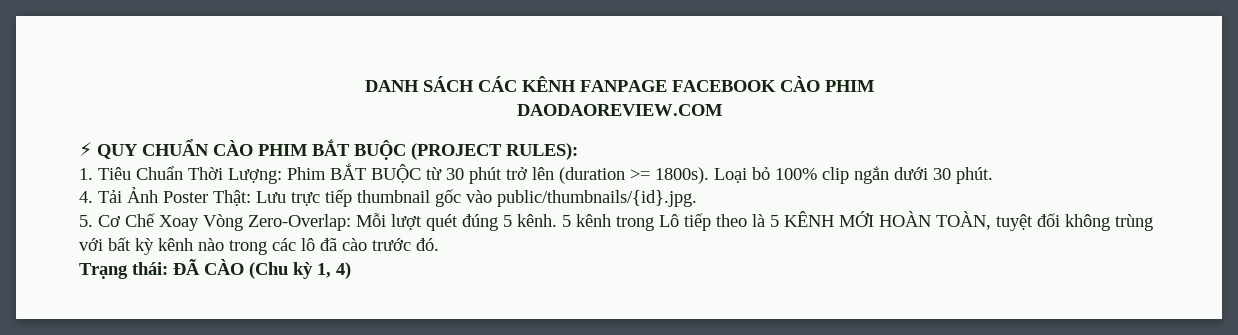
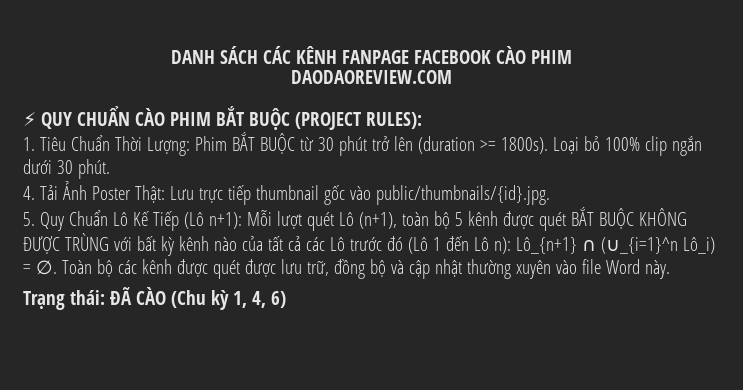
- 5. Cơ Chế Xoay Vòng Zero-Overlap: Mỗi lượt quét đúng 5 kênh. 5 kênh trong Lô tiếp theo là 5 KÊNH MỚI HOÀN TOÀN, tuyệt đối không trùng với bất kỳ kênh nào trong các lô đã cào trước đó.
+ 5. Quy Chuẩn Lô Kế Tiếp (Lô n+1): Mỗi lượt quét Lô (n+1), toàn bộ 5 kênh được quét BẮT BUỘC KHÔNG ĐƯỢC TRÙNG với bất kỳ kênh nào của tất cả các Lô trước đó (Lô 1 đến Lô n): Lô_{n+1} ∩ (∪_{i=1}^n Lô_i) = ∅. Toàn bộ các kênh được quét được lưu trữ, đồng bộ và cập nhật thường xuyên vào file Word này.
- Trạng thái: ĐÃ CÀO (Chu kỳ 1, 4)
+ Trạng thái: ĐÃ CÀO (Chu kỳ 1, 4, 6)

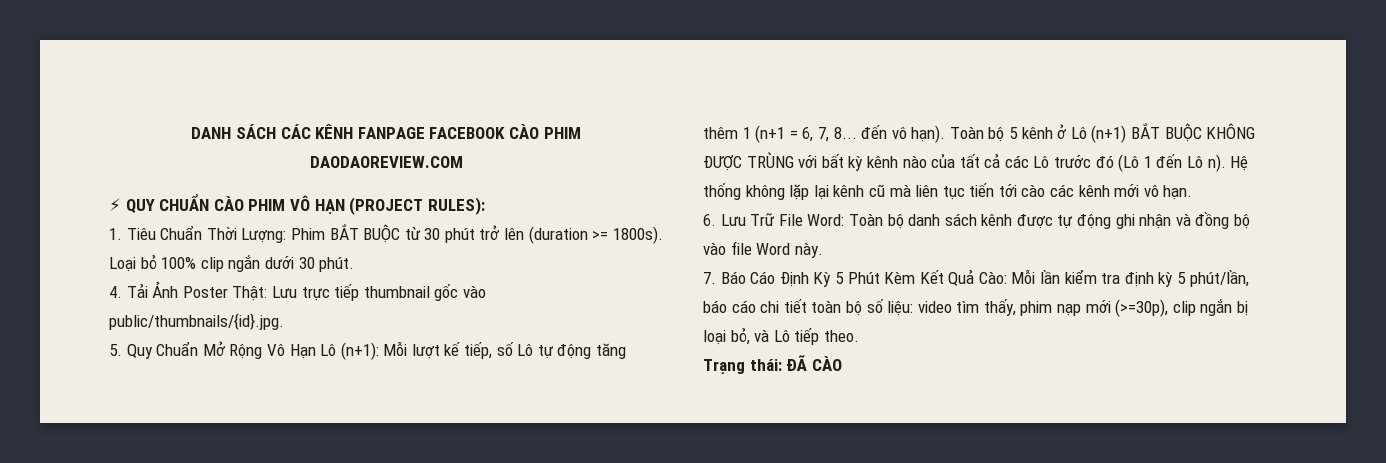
- ⚡ QUY CHUẨN CÀO PHIM BẮT BUỘC (PROJECT RULES):
+ ⚡ QUY CHUẨN CÀO PHIM VÔ HẠN (PROJECT RULES):
- 5. Quy Chuẩn Lô Kế Tiếp (Lô n+1): Mỗi lượt quét Lô (n+1), toàn bộ 5 kênh được quét BẮT BUỘC KHÔNG ĐƯỢC TRÙNG với bất kỳ kênh nào của tất cả các Lô trước đó (Lô 1 đến Lô n): Lô_{n+1} ∩ (∪_{i=1}^n Lô_i) = ∅. Toàn bộ các kênh được quét được lưu trữ, đồng bộ và cập nhật thường xuyên vào file Word này.
+ 5. Quy Chuẩn Mở Rộng Vô Hạn Lô (n+1): Mỗi lượt kế tiếp, số Lô tự động tăng thêm 1 (n+1 = 6, 7, 8... đến vô hạn). Toàn bộ 5 kênh ở Lô (n+1) BẮT BUỘC KHÔNG ĐƯỢC TRÙNG với bất kỳ kênh nào của tất cả các Lô trước đó (Lô 1 đến Lô n). Hệ thống không lặp lại kênh cũ mà liên tục tiến tới cào các kênh mới vô hạn.
+ 6. Lưu Trữ File Word: Toàn bộ danh sách kênh được tự động ghi nhận và đồng bộ vào file Word này.
+ 7. Báo Cáo Định Kỳ 5 Phút Kèm Kết Quả Cào: Mỗi lần kiểm tra định kỳ 5 phút/lần, báo cáo chi tiết toàn bộ số liệu: video tìm thấy, phim nạp mới (>=30p), clip ngắn bị loại bỏ, và Lô tiếp theo.
- Trạng thái: ĐÃ CÀO (Chu kỳ 1, 4, 6)
+ Trạng thái: ĐÃ CÀO

